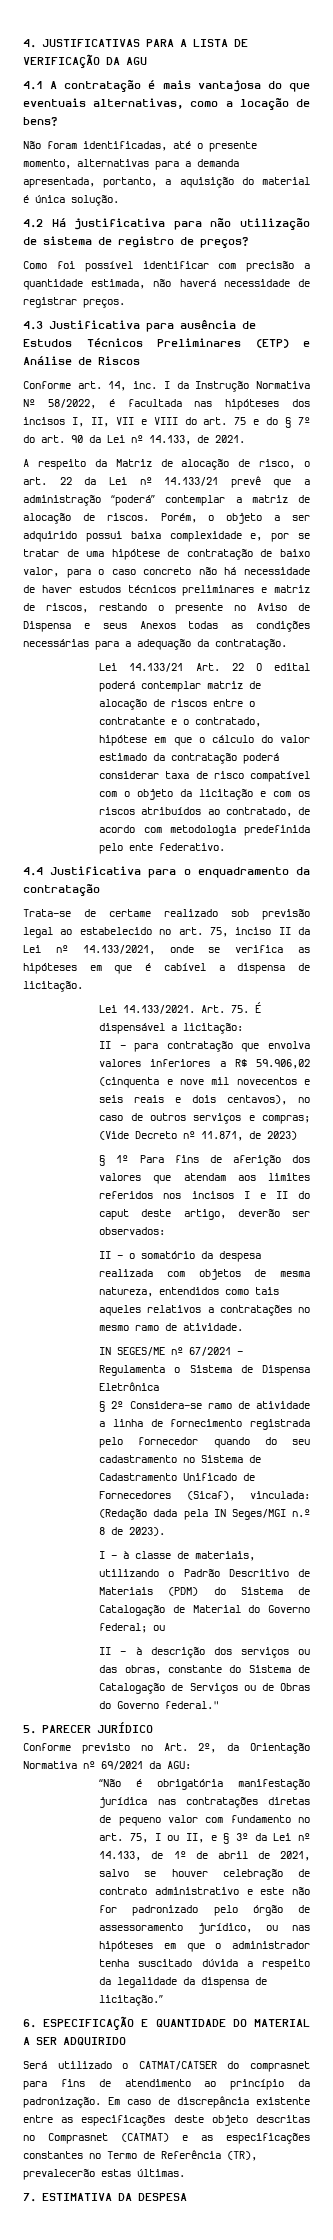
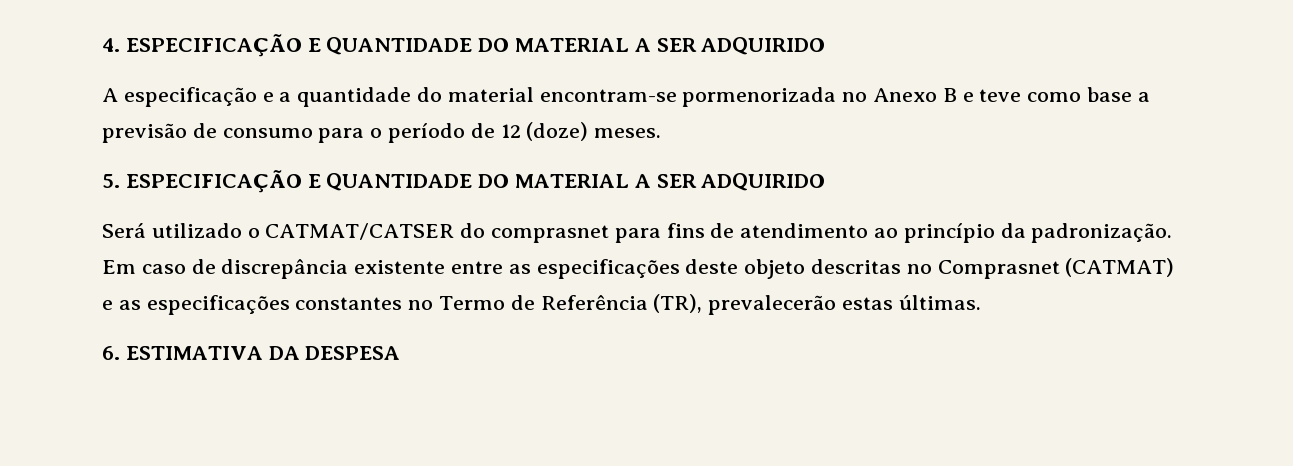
- 4. JUSTIFICATIVAS PARA A LISTA DE VERIFICAÇÃO DA AGU
- 4.1 A contratação é mais vantajosa do que eventuais alternativas, como a locação de bens?
- Não foram identificadas, até o presente momento, alternativas para a demanda apresentada, portanto, a aquisição do material é única solução.
- 4.2 Há justificativa para não utilização de sistema de registro de preços?
- Como foi possível identificar com precisão a quantidade estimada, não haverá necessidade de registrar preços.
- 4.3 Justificativa para ausência de Estudos Técnicos Preliminares (ETP) e Análise de Riscos
- Conforme art. 14, inc. I da Instrução Normativa Nº 58/2022, é facultada nas hipóteses dos incisos I, II, VII e VIII do art. 75 e do § 7º do art. 90 da Lei nº 14.133, de 2021.
- A respeito da Matriz de alocação de risco, o art. 22 da Lei nº 14.133/21 prevê que a administração “poderá” contemplar a matriz de alocação de riscos. Porém, o objeto a ser adquirido possui baixa complexidade e, por se tratar de uma hipótese de contratação de baixo valor, para o caso concreto não há necessidade de haver estudos técnicos preliminares e matriz de riscos, restando o presente no Aviso de Dispensa e seus Anexos todas as condições necessárias para a adequação da contratação.
- Lei 14.133/21 Art. 22 O edital poderá contemplar matriz de alocação de riscos entre o contratante e o contratado, hipótese em que o cálculo do valor estimado da contratação poderá considerar taxa de risco compatível com o objeto da licitação e com os riscos atribuídos ao contratado, de acordo com metodologia predefinida pelo ente federativo.
- 4.4 Justificativa para o enquadramento da contratação
- Trata-se de certame realizado sob previsão legal ao estabelecido no art. 75, inciso II da Lei nº 14.133/2021, onde se verifica as hipóteses em que é cabível a dispensa de licitação.
- Lei 14.133/2021. Art. 75. É dispensável a licitação:
- II - para contratação que envolva valores inferiores a R$ 59.906,02 (cinquenta e nove mil novecentos e seis reais e dois centavos), no caso de outros serviços e compras; (Vide Decreto nº 11.871, de 2023)
- § 1º Para fins de aferição dos valores que atendam aos limites referidos nos incisos I e II do caput deste artigo, deverão ser observados:
- II - o somatório da despesa realizada com objetos de mesma natureza, entendidos como tais aqueles relativos a contratações no mesmo ramo de atividade.
- IN SEGES/ME nº 67/2021 - Regulamenta o Sistema de Dispensa Eletrônica
- § 2º Considera-se ramo de atividade a linha de fornecimento registrada pelo fornecedor quando do seu cadastramento no Sistema de Cadastramento Unificado de Fornecedores (Sicaf), vinculada: (Redação dada pela IN Seges/MGI n.º 8 de 2023).
- I - à classe de materiais, utilizando o Padrão Descritivo de Materiais (PDM) do Sistema de Catalogação de Material do Governo federal; ou
- II - à descrição dos serviços ou das obras, constante do Sistema de Catalogação de Serviços ou de Obras do Governo federal."
- 5. PARECER JURÍDICO
- Conforme previsto no Art. 2º, da Orientação Normativa nº 69/2021 da AGU:
- “Não é obrigatória manifestação jurídica nas contratações diretas de pequeno valor com fundamento no art. 75, I ou II, e § 3º da Lei nº 14.133, de 1º de abril de 2021, salvo se houver celebração de contrato administrativo e este não for padronizado pelo órgão de assessoramento jurídico, ou nas hipóteses em que o administrador tenha suscitado dúvida a respeito da legalidade da dispensa de licitação.”
- 6. ESPECIFICAÇÃO E QUANTIDADE DO MATERIAL A SER ADQUIRIDO
+ 4. ESPECIFICAÇÃO E QUANTIDADE DO MATERIAL A SER ADQUIRIDO
+ A especificação e a quantidade do material encontram-se pormenorizada no Anexo B e teve como base a previsão de consumo para o período de 12 (doze) meses.
+ 5. ESPECIFICAÇÃO E QUANTIDADE DO MATERIAL A SER ADQUIRIDO
- 7. ESTIMATIVA DA DESPESA
+ 6. ESTIMATIVA DA DESPESA

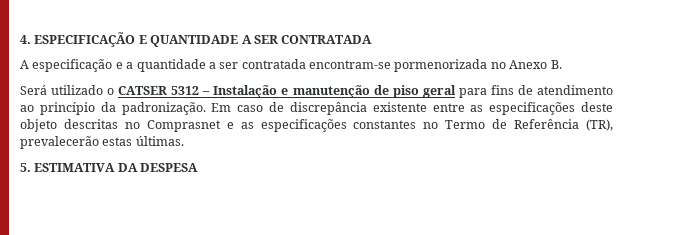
- 4. ESPECIFICAÇÃO E QUANTIDADE DO MATERIAL A SER ADQUIRIDO
+ 4. ESPECIFICAÇÃO E QUANTIDADE A SER CONTRATADA
- A especificação e a quantidade do material encontram-se pormenorizada no Anexo B e teve como base a previsão de consumo para o período de 12 (doze) meses.
- 5. ESPECIFICAÇÃO E QUANTIDADE DO MATERIAL A SER ADQUIRIDO
- Será utilizado o CATMAT/CATSER do comprasnet para fins de atendimento ao princípio da padronização.
+ A especificação e a quantidade a ser contratada encontram-se pormenorizada no Anexo B.
+ Será utilizado o CATSER 5312 – Instalação e manutenção de piso geral para fins de atendimento ao princípio da padronização.
- Em caso de discrepância existente entre as especificações deste objeto descritas no Comprasnet (CATMAT) e as especificações constantes no Termo de Referência (TR), prevalecerão estas últimas.
+ Em caso de discrepância existente entre as especificações deste objeto descritas no Comprasnet e as especificações constantes no Termo de Referência (TR), prevalecerão estas últimas.
- 6. ESTIMATIVA DA DESPESA
+ 5. ESTIMATIVA DA DESPESA

